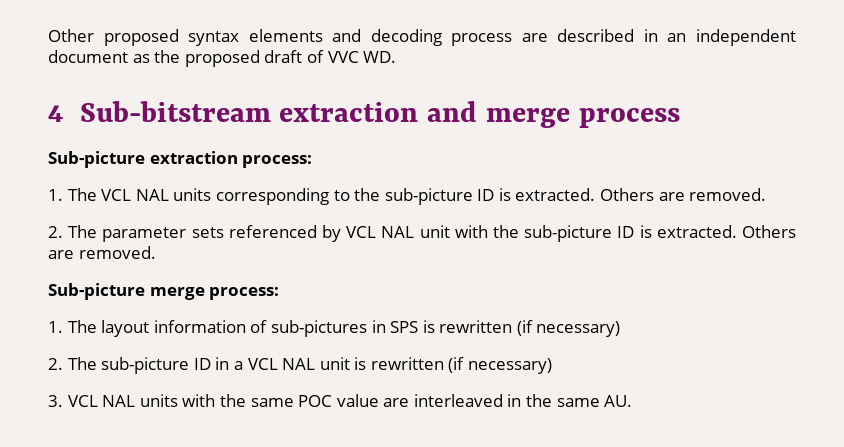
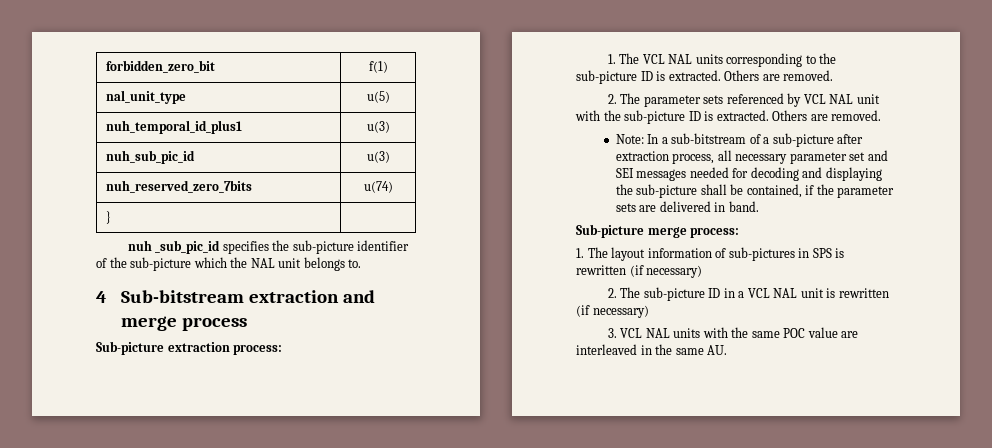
- Other proposed syntax elements and decoding process are described in an independent document as the proposed draft of VVC WD.
+ forbidden_zero_bit | f(1)
+ nal_unit_type | u(5)
+ nuh_temporal_id_plus1 | u(3)
+ nuh_sub_pic_id | u(3)
+ nuh_reserved_zero_7bits | u(74)
+ } |
+ nuh _sub_pic_id specifies the sub-picture identifier of the sub-picture which the NAL unit belongs to.
+ Note: In a sub-bitstream of a sub-picture after extraction process, all necessary parameter set and SEI messages needed for decoding and displaying the sub-picture shall be contained, if the parameter sets are delivered in band.

